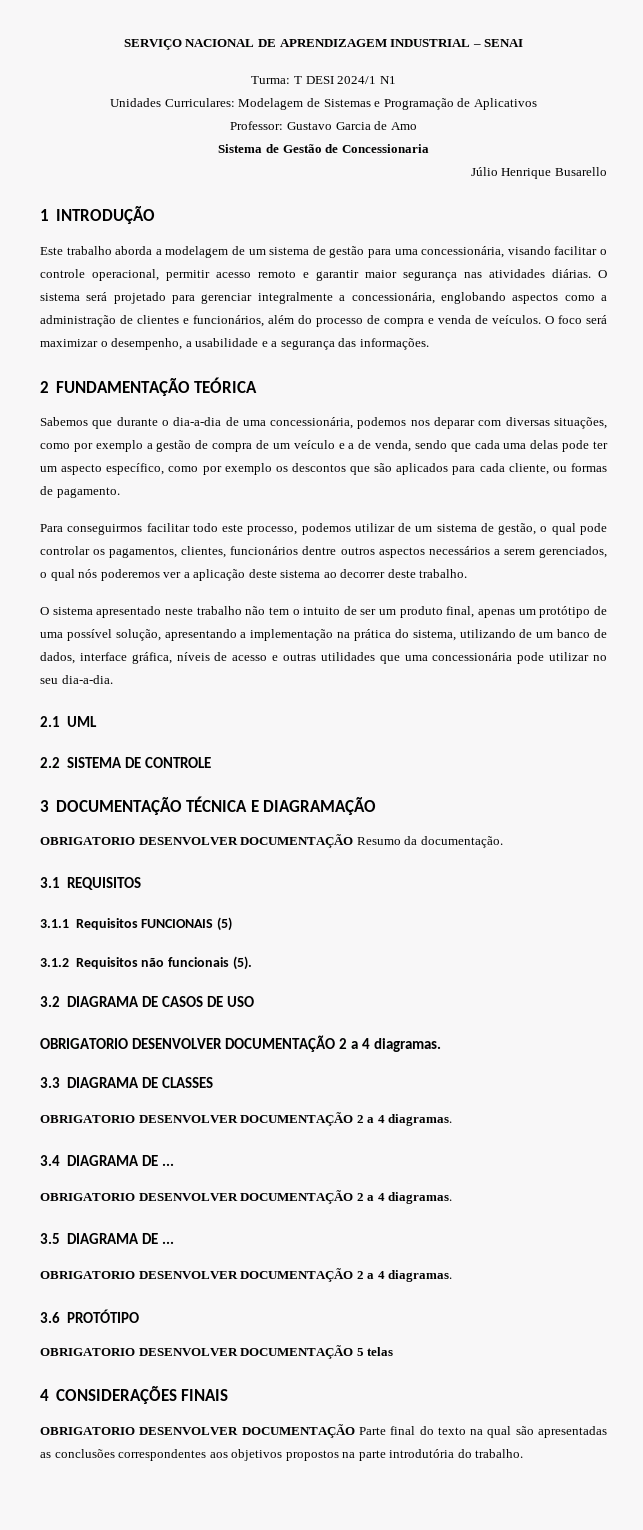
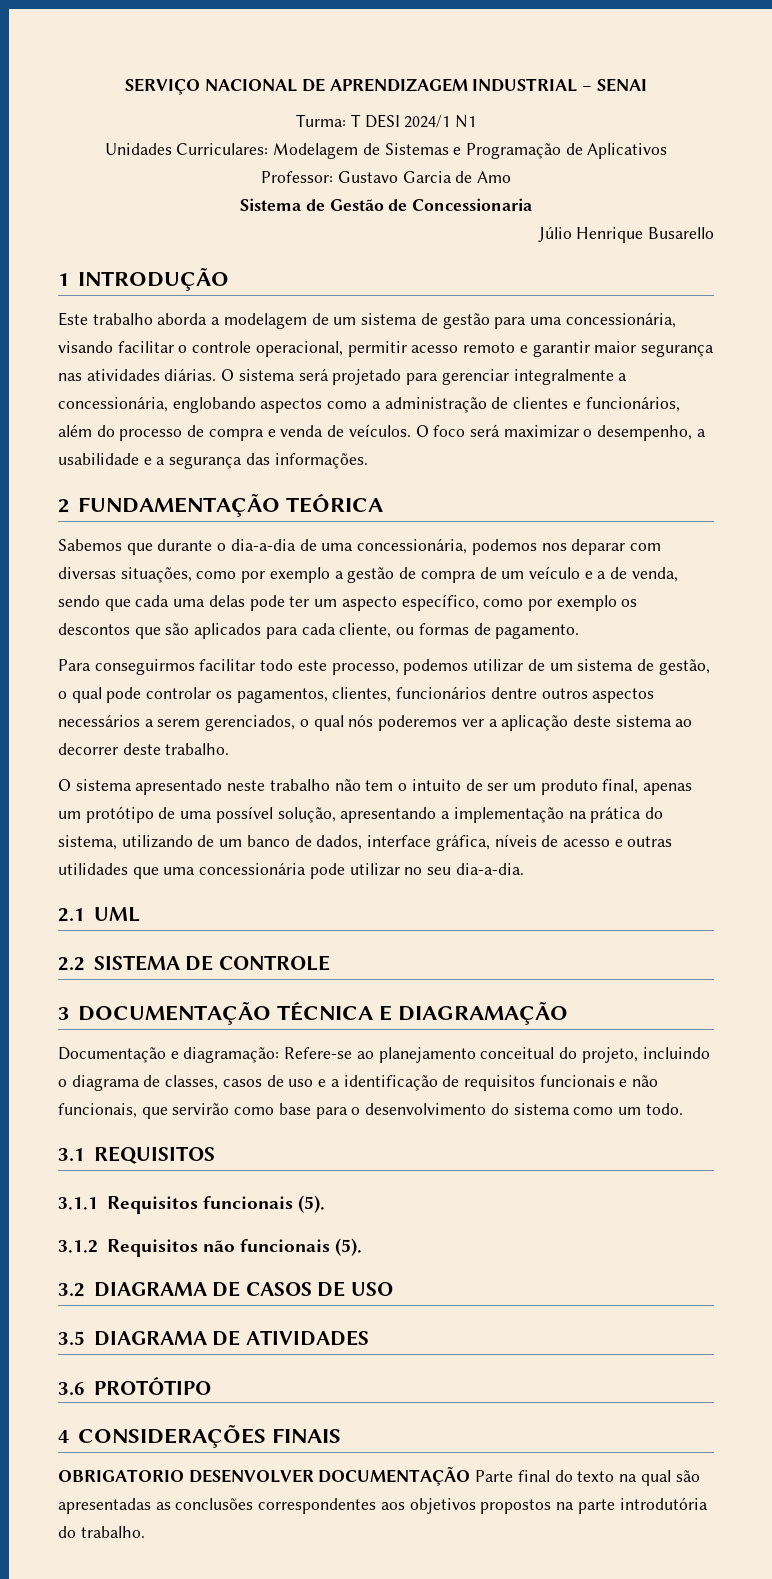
- OBRIGATORIO DESENVOLVER DOCUMENTAÇÃO Resumo da documentação.
+ Documentação e diagramação: Refere-se ao planejamento conceitual do projeto, incluindo o diagrama de classes, casos de uso e a identificação de requisitos funcionais e não funcionais, que servirão como base para o desenvolvimento do sistema como um todo.
- 3.1.1 Requisitos FUNCIONAIS (5)
+ 3.1.1 Requisitos funcionais (5).
  3.2 DIAGRAMA DE CASOS DE USO
- OBRIGATORIO DESENVOLVER DOCUMENTAÇÃO 2 a 4 diagramas.
- 3.3 DIAGRAMA DE CLASSES
- OBRIGATORIO DESENVOLVER DOCUMENTAÇÃO 2 a 4 diagramas.
- 3.4 DIAGRAMA DE ...
- OBRIGATORIO DESENVOLVER DOCUMENTAÇÃO 2 a 4 diagramas.
- 3.5 DIAGRAMA DE ...
- OBRIGATORIO DESENVOLVER DOCUMENTAÇÃO 2 a 4 diagramas.
+ 3.5 DIAGRAMA DE ATIVIDADES
  3.6 PROTÓTIPO
- OBRIGATORIO DESENVOLVER DOCUMENTAÇÃO 5 telas

